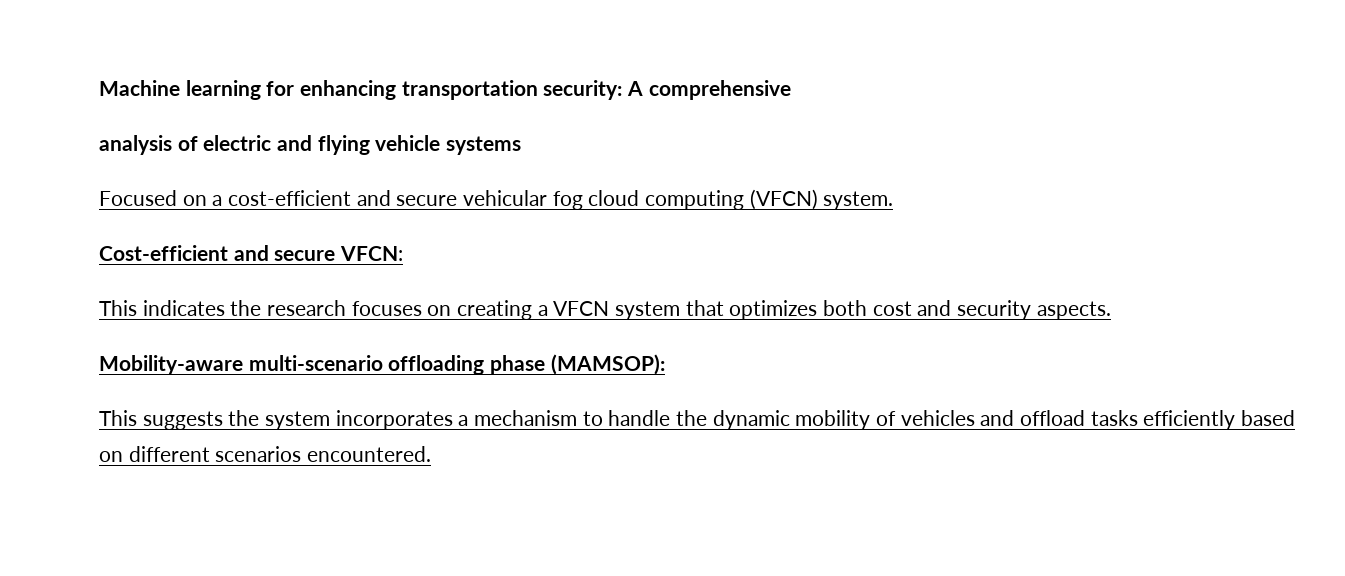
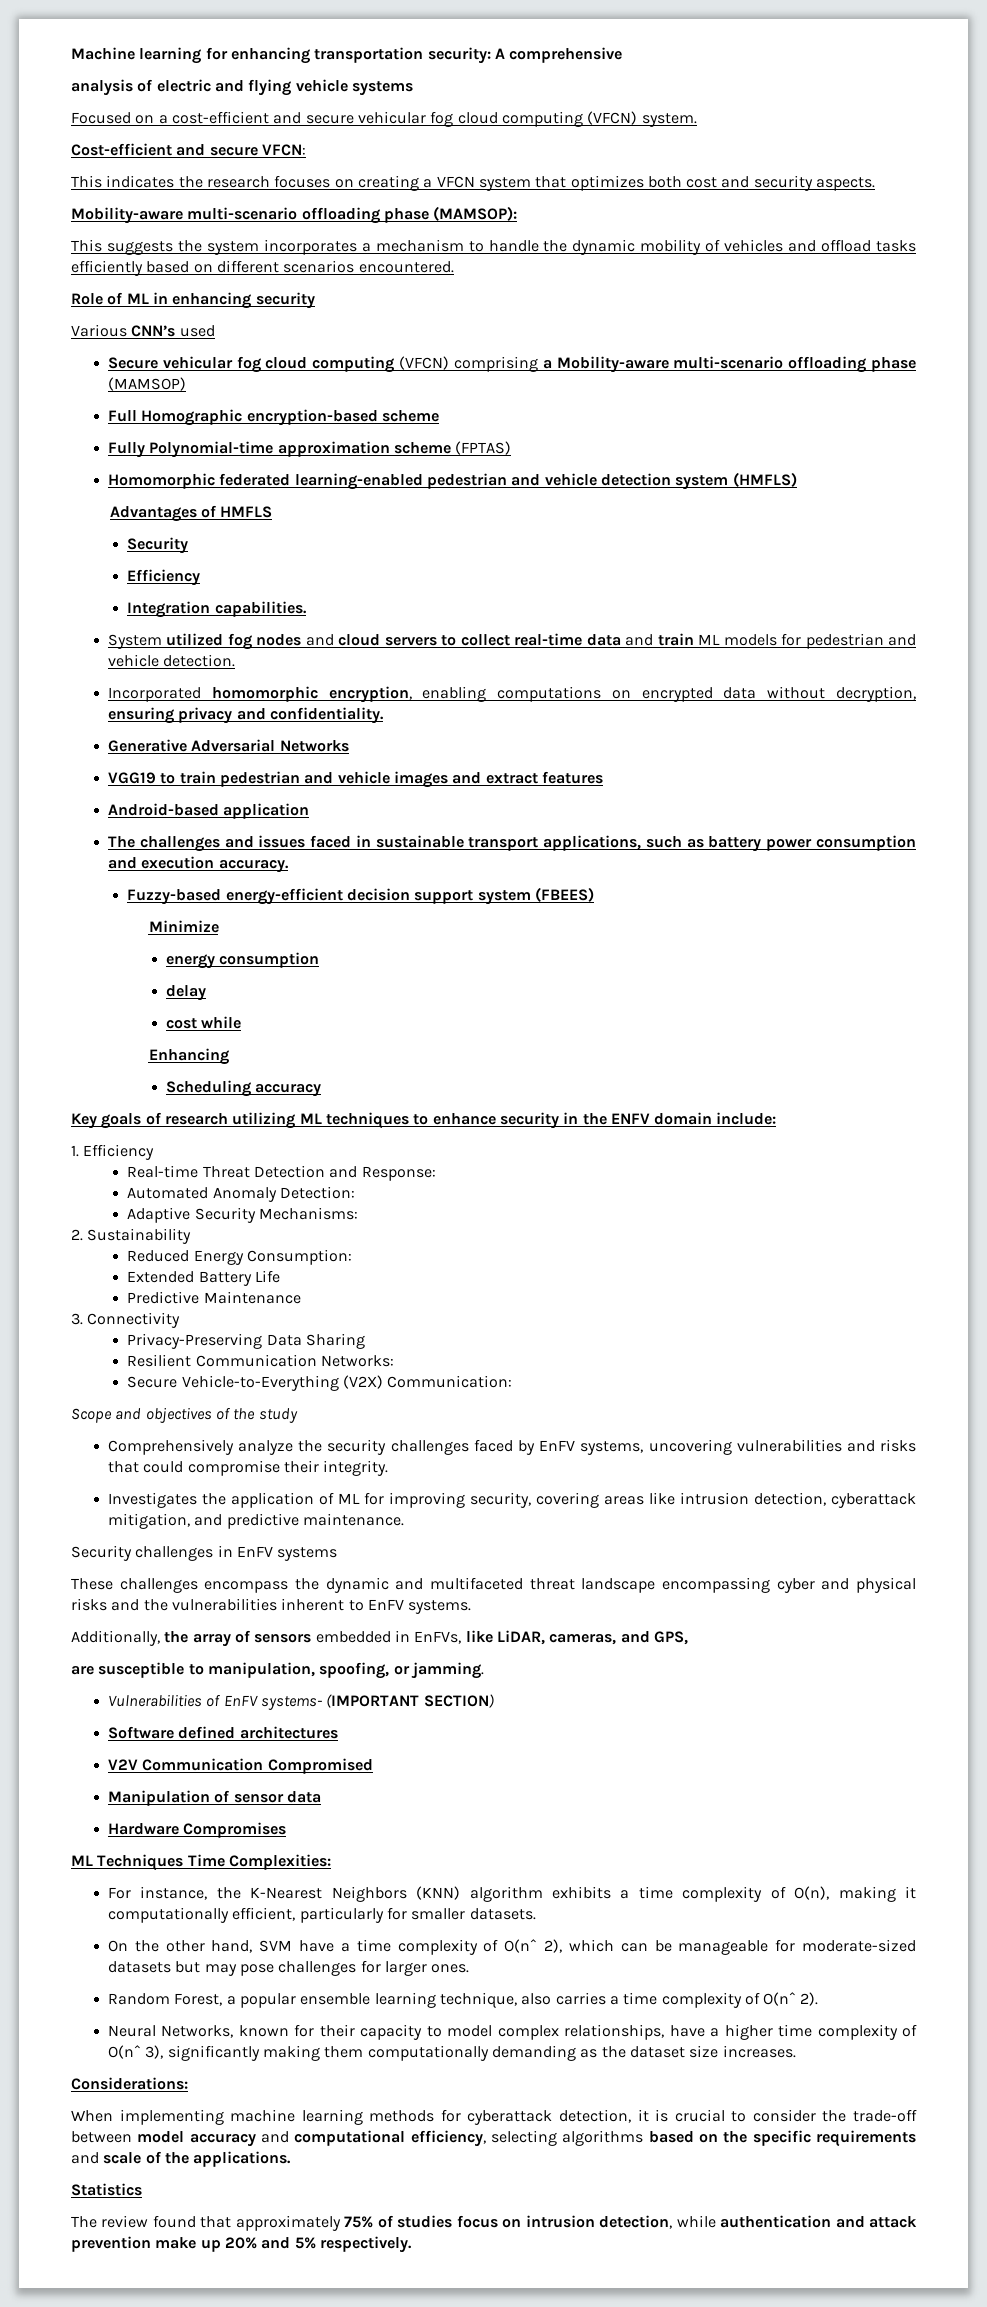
+ Role of ML in enhancing security
+ Various CNN’s used
+ Secure vehicular fog cloud computing (VFCN) comprising a Mobility-aware multi-scenario offloading phase (MAMSOP)
+ Full Homographic encryption-based scheme
+ Fully Polynomial-time approximation scheme (FPTAS)
+ Homomorphic federated learning-enabled pedestrian and vehicle detection system (HMFLS)
+ Advantages of HMFLS
+ Security
+ Efficiency
+ Integration capabilities.
+ System utilized fog nodes and cloud servers to collect real-time data and train ML models for pedestrian and vehicle detection.
+ Incorporated homomorphic encryption, enabling computations on encrypted data without decryption, ensuring privacy and confidentiality.
+ Generative Adversarial Networks
+ VGG19 to train pedestrian and vehicle images and extract features
+ Android-based application
+ The challenges and issues faced in sustainable transport applications, such as battery power consumption and execution accuracy.
+ Fuzzy-based energy-efficient decision support system (FBEES)
+ Minimize
+ energy consumption
+ delay
+ cost while
+ Enhancing
+ Scheduling accuracy
+ Key goals of research utilizing ML techniques to enhance security in the ENFV domain include:
+ 1. Efficiency
+ Real-time Threat Detection and Response:
+ Automated Anomaly Detection:
+ Adaptive Security Mechanisms:
+ 2. Sustainability
+ Reduced Energy Consumption:
+ Extended Battery Life
+ Predictive Maintenance
+ 3. Connectivity
+ Privacy-Preserving Data Sharing
+ Resilient Communication Networks:
+ Secure Vehicle-to-Everything (V2X) Communication:
+ Scope and objectives of the study
+ Comprehensively analyze the security challenges faced by EnFV systems, uncovering vulnerabilities and risks that could compromise their integrity.
+ Investigates the application of ML for improving security, covering areas like intrusion detection, cyberattack mitigation, and predictive maintenance.
+ Security challenges in EnFV systems
+ These challenges encompass the dynamic and multifaceted threat landscape encompassing cyber and physical risks and the vulnerabilities inherent to EnFV systems.
+ Additionally, the array of sensors embedded in EnFVs, like LiDAR, cameras, and GPS,
+ are susceptible to manipulation, spoofing, or jamming.
+ Vulnerabilities of EnFV systems- (IMPORTANT SECTION)
+ Software defined architectures
+ V2V Communication Compromised
+ Manipulation of sensor data
+ Hardware Compromises
+ ML Techniques Time Complexities:
+ For instance, the K-Nearest Neighbors (KNN) algorithm exhibits a time complexity of O(n), making it computationally efficient, particularly for smaller datasets.
+ On the other hand, SVM have a time complexity of O(nˆ 2), which can be manageable for moderate-sized datasets but may pose challenges for larger ones.
+ Random Forest, a popular ensemble learning technique, also carries a time complexity of O(nˆ 2).
+ Neural Networks, known for their capacity to model complex relationships, have a higher time complexity of O(nˆ 3), significantly making them computationally demanding as the dataset size increases.
+ Considerations:
+ When implementing machine learning methods for cyberattack detection, it is crucial to consider the trade-off between model accuracy and computational efficiency, selecting algorithms based on the specific requirements and scale of the applications.
+ Statistics
+ The review found that approximately 75% of studies focus on intrusion detection, while authentication and attack prevention make up 20% and 5% respectively.

